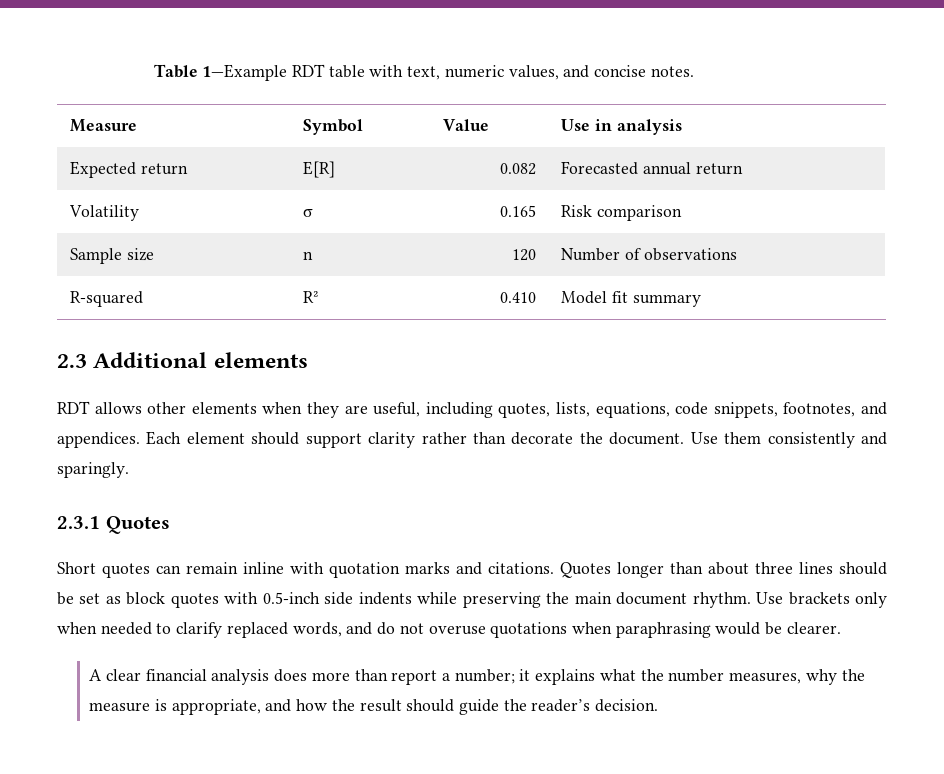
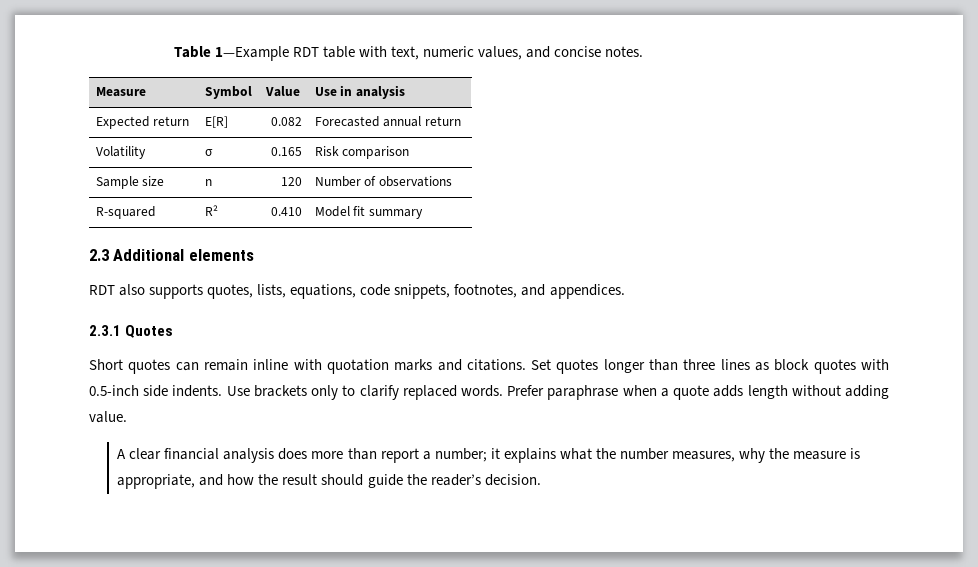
- RDT allows other elements when they are useful, including quotes, lists, equations, code snippets, footnotes, and appendices. Each element should support clarity rather than decorate the document. Use them consistently and sparingly.
+ RDT also supports quotes, lists, equations, code snippets, footnotes, and appendices.
- Quotes longer than about three lines should be set as block quotes with 0.5-inch side indents while preserving the main document rhythm.
+ Set quotes longer than three lines as block quotes with 0.5-inch side indents.
- Use brackets only when needed to clarify replaced words, and do not overuse quotations when paraphrasing would be clearer.
+ Use brackets only to clarify replaced words. Prefer paraphrase when a quote adds length without adding value.

